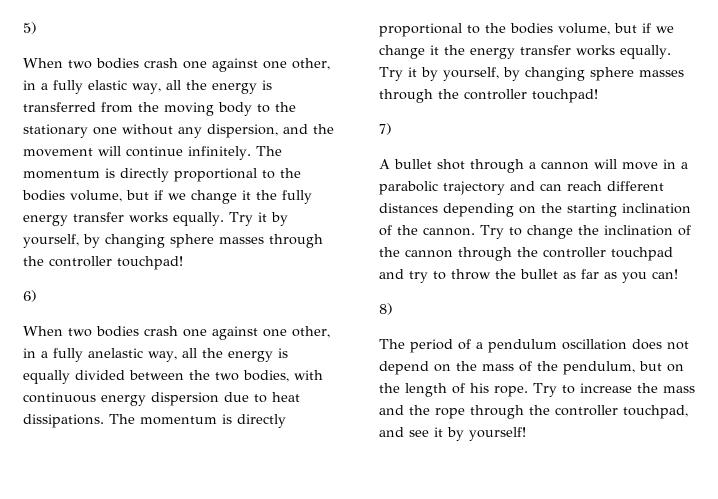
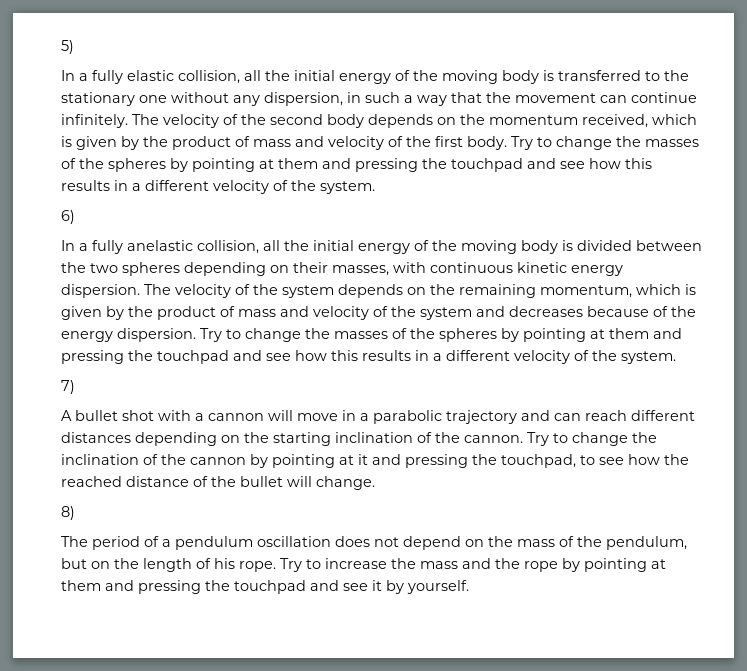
- When two bodies crash one against one other, in a fully elastic way, all the energy is transferred from the moving body to the stationary one without any dispersion, and the movement will continue infinitely.
+ In a fully elastic collision, all the initial energy of the moving body is transferred to the stationary one without any dispersion, in such a way that the movement can continue infinitely.
- The momentum is directly proportional to the bodies volume, but if we change it the fully energy transfer works equally. Try it by yourself, by changing sphere masses through the controller touchpad!
+ The velocity of the second body depends on the momentum received, which is given by the product of mass and velocity of the first body. Try to change the masses of the spheres by pointing at them and pressing the touchpad and see how this results in a different velocity of the system.
  6)
- When two bodies crash one against one other, in a fully anelastic way, all the energy is equally divided between the two bodies, with continuous energy dispersion due to heat dissipations. The momentum is directly proportional to the bodies volume, but if we change it the energy transfer works equally. Try it by yourself, by changing sphere masses through the controller touchpad!
+ In a fully anelastic collision, all the initial energy of the moving body is divided between the two spheres depending on their masses, with continuous kinetic energy dispersion. The velocity of the system depends on the remaining momentum, which is given by the product of mass and velocity of the system and decreases because of the energy dispersion. Try to change the masses of the spheres by pointing at them and pressing the touchpad and see how this results in a different velocity of the system.
- A bullet shot through a cannon will move in a parabolic trajectory and can reach different distances depending on the starting inclination of the cannon.
+ A bullet shot with a cannon will move in a parabolic trajectory and can reach different distances depending on the starting inclination of the cannon.
- Try to change the inclination of the cannon through the controller touchpad and try to throw the bullet as far as you can!
+ Try to change the inclination of the cannon by pointing at it and pressing the touchpad, to see how the reached distance of the bullet will change.
- Try to increase the mass and the rope through the controller touchpad, and see it by yourself!
+ Try to increase the mass and the rope by pointing at them and pressing the touchpad and see it by yourself.

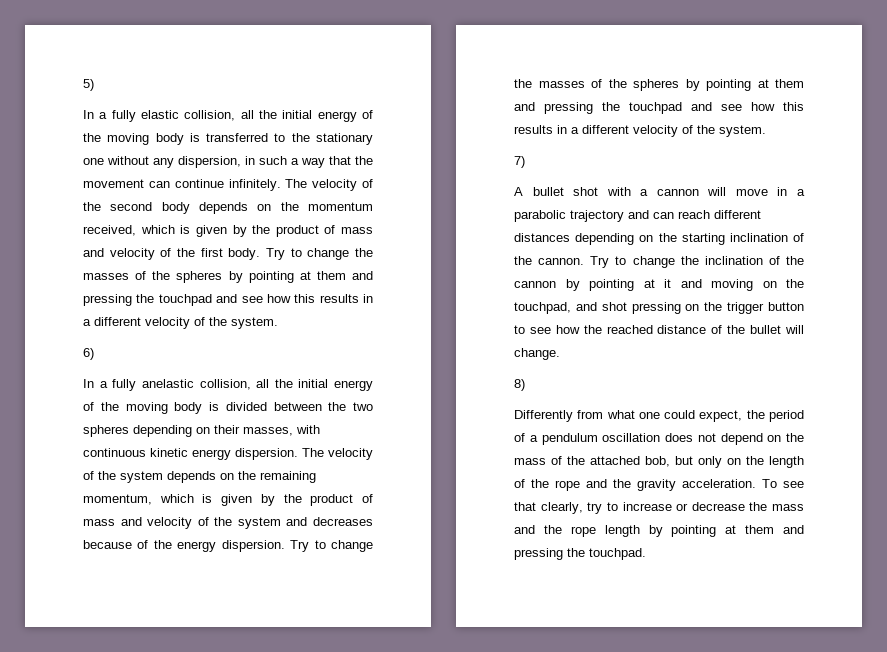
- Try to change the inclination of the cannon by pointing at it and pressing the touchpad, to see how the reached distance of the bullet will change.
+ Try to change the inclination of the cannon by pointing at it and moving on the touchpad, and shot pressing on the trigger button to see how the reached distance of the bullet will change.
- The period of a pendulum oscillation does not depend on the mass of the pendulum, but on the length of his rope. Try to increase the mass and the rope by pointing at them and pressing the touchpad and see it by yourself.
+ Differently from what one could expect, the period of a pendulum oscillation does not depend on the mass of the attached bob, but only on the length of the rope and the gravity acceleration. To see that clearly, try to increase or decrease the mass and the rope length by pointing at them and pressing the touchpad.

